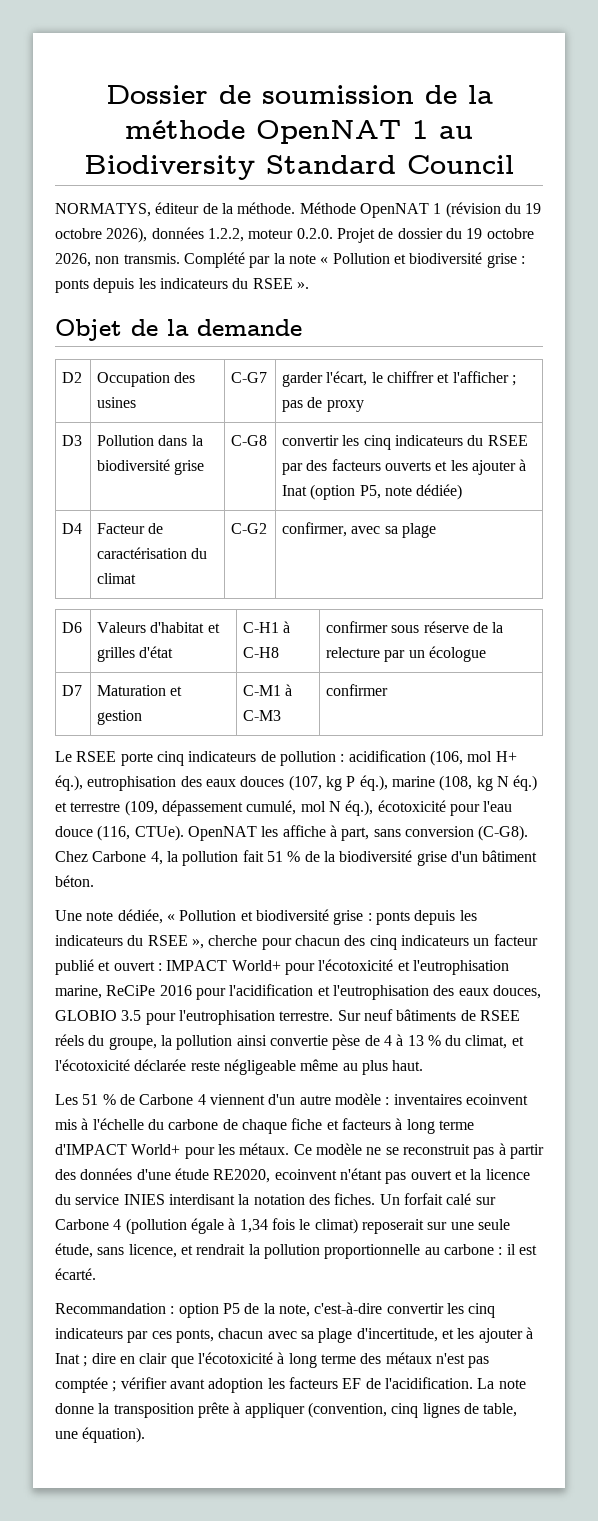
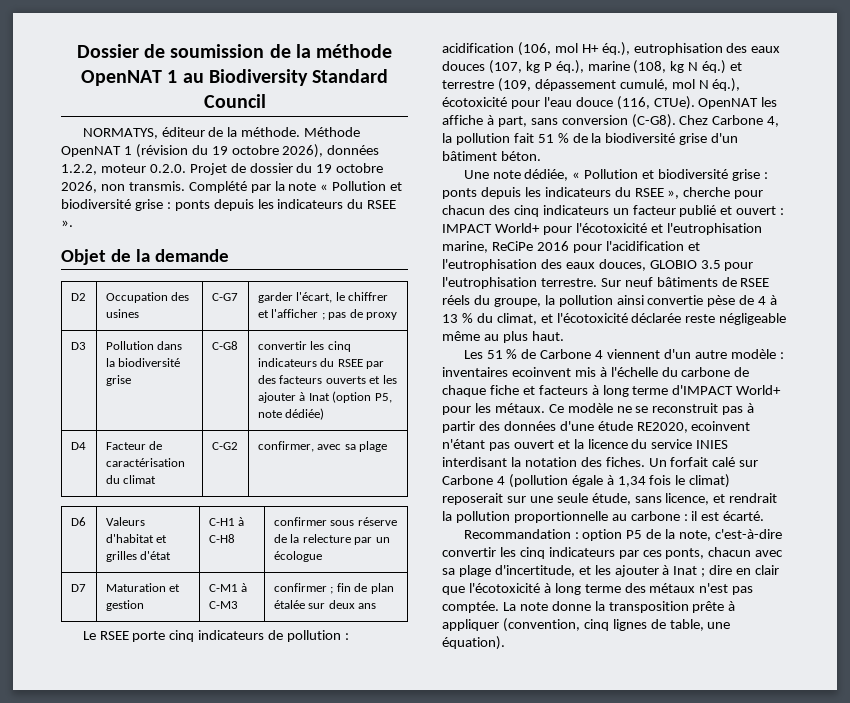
- D7 | Maturation et gestion | C-M1 à C-M3 | confirmer
+ D7 | Maturation et gestion | C-M1 à C-M3 | confirmer ; fin de plan étalée sur deux ans
- Recommandation : option P5 de la note, c'est-à-dire convertir les cinq indicateurs par ces ponts, chacun avec sa plage d'incertitude, et les ajouter à Inat ; dire en clair que l'écotoxicité à long terme des métaux n'est pas comptée ; vérifier avant adoption les facteurs EF de l'acidification.
+ Recommandation : option P5 de la note, c'est-à-dire convertir les cinq indicateurs par ces ponts, chacun avec sa plage d'incertitude, et les ajouter à Inat ; dire en clair que l'écotoxicité à long terme des métaux n'est pas comptée.

